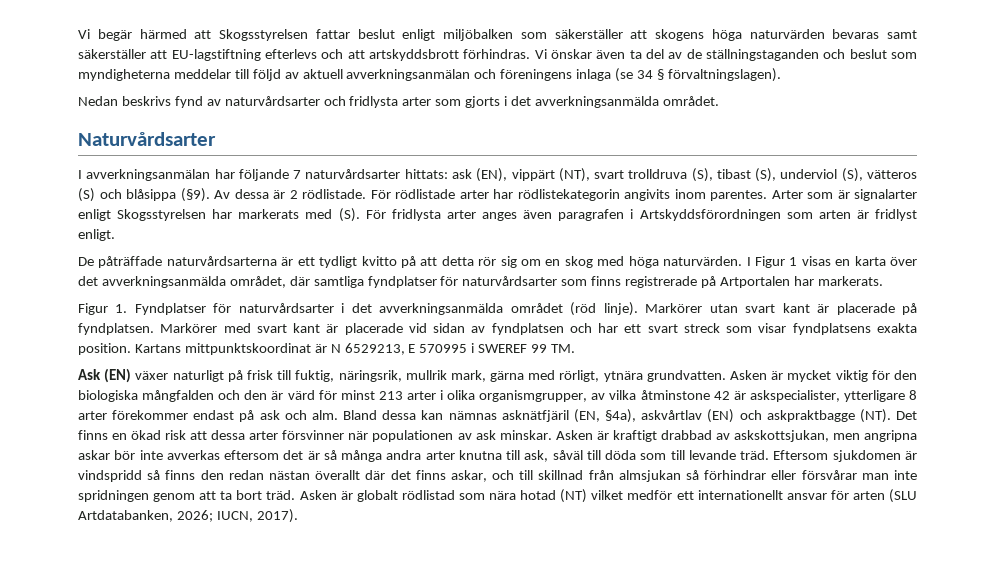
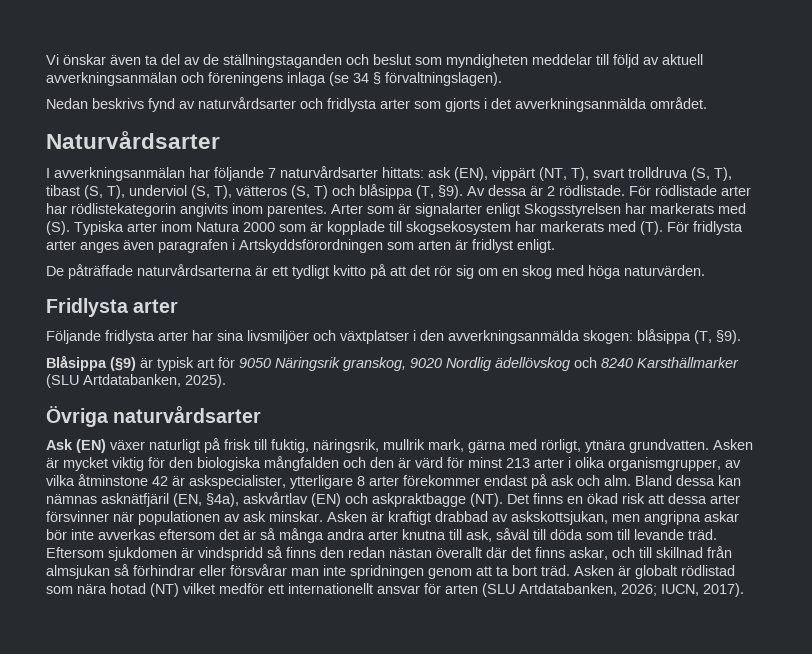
- Vi begär härmed att Skogsstyrelsen fattar beslut enligt miljöbalken som säkerställer att skogens höga naturvärden bevaras samt säkerställer att EU-lagstiftning efterlevs och att artskyddsbrott förhindras. Vi önskar även ta del av de ställningstaganden och beslut som myndigheterna meddelar till följd av aktuell avverkningsanmälan och föreningens inlaga (se 34 § förvaltningslagen).
+ Vi önskar även ta del av de ställningstaganden och beslut som myndigheten meddelar till följd av aktuell avverkningsanmälan och föreningens inlaga (se 34 § förvaltningslagen).
- I avverkningsanmälan har följande 7 naturvårdsarter hittats: ask (EN), vippärt (NT), svart trolldruva (S), tibast (S), underviol (S), vätteros (S) och blåsippa (§9).
+ I avverkningsanmälan har följande 7 naturvårdsarter hittats: ask (EN), vippärt (NT, T), svart trolldruva (S, T), tibast (S, T), underviol (S, T), vätteros (S, T) och blåsippa (T, §9).
- Arter som är signalarter enligt Skogsstyrelsen har markerats med (S). För fridlysta arter anges även paragrafen i Artskyddsförordningen som arten är fridlyst enligt.
+ Arter som är signalarter enligt Skogsstyrelsen har markerats med (S). Typiska arter inom Natura 2000 som är kopplade till skogsekosystem har markerats med (T). För fridlysta arter anges även paragrafen i Artskyddsförordningen som arten är fridlyst enligt.
- De påträffade naturvårdsarterna är ett tydligt kvitto på att detta rör sig om en skog med höga naturvärden. I Figur 1 visas en karta över det avverkningsanmälda området, där samtliga fyndplatser för naturvårdsarter som finns registrerade på Artportalen har markerats.
- Figur 1. Fyndplatser för naturvårdsarter i det avverkningsanmälda området (röd linje). Markörer utan svart kant är placerade på fyndplatsen. Markörer med svart kant är placerade vid sidan av fyndplatsen och har ett svart streck som visar fyndplatsens exakta position. Kartans mittpunktskoordinat är N 6529213, E 570995 i SWEREF 99 TM.
+ De påträffade naturvårdsarterna är ett tydligt kvitto på att det rör sig om en skog med höga naturvärden.
+ Fridlysta arter
+ Följande fridlysta arter har sina livsmiljöer och växtplatser i den avverkningsanmälda skogen: blåsippa (T, §9).
+ Blåsippa (§9) är typisk art för 9050 Näringsrik granskog, 9020 Nordlig ädellövskog och 8240 Karsthällmarker (SLU Artdatabanken, 2025).
+ Övriga naturvårdsarter

